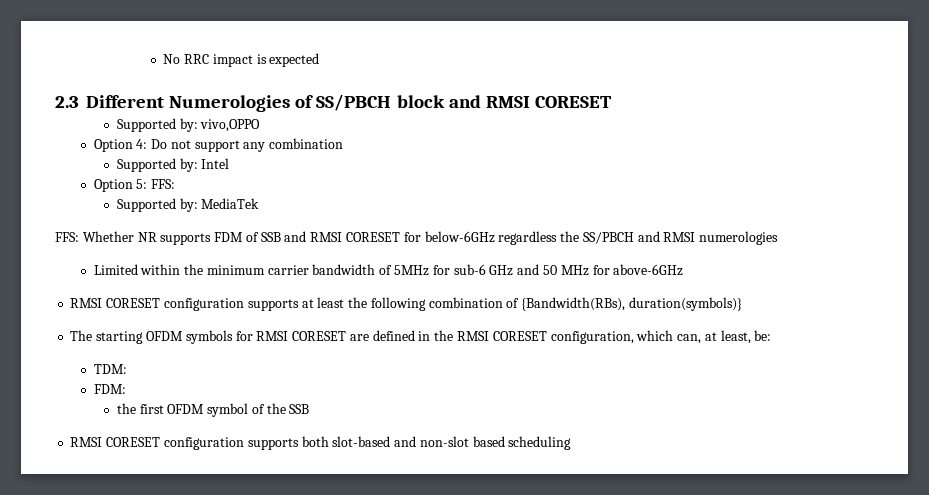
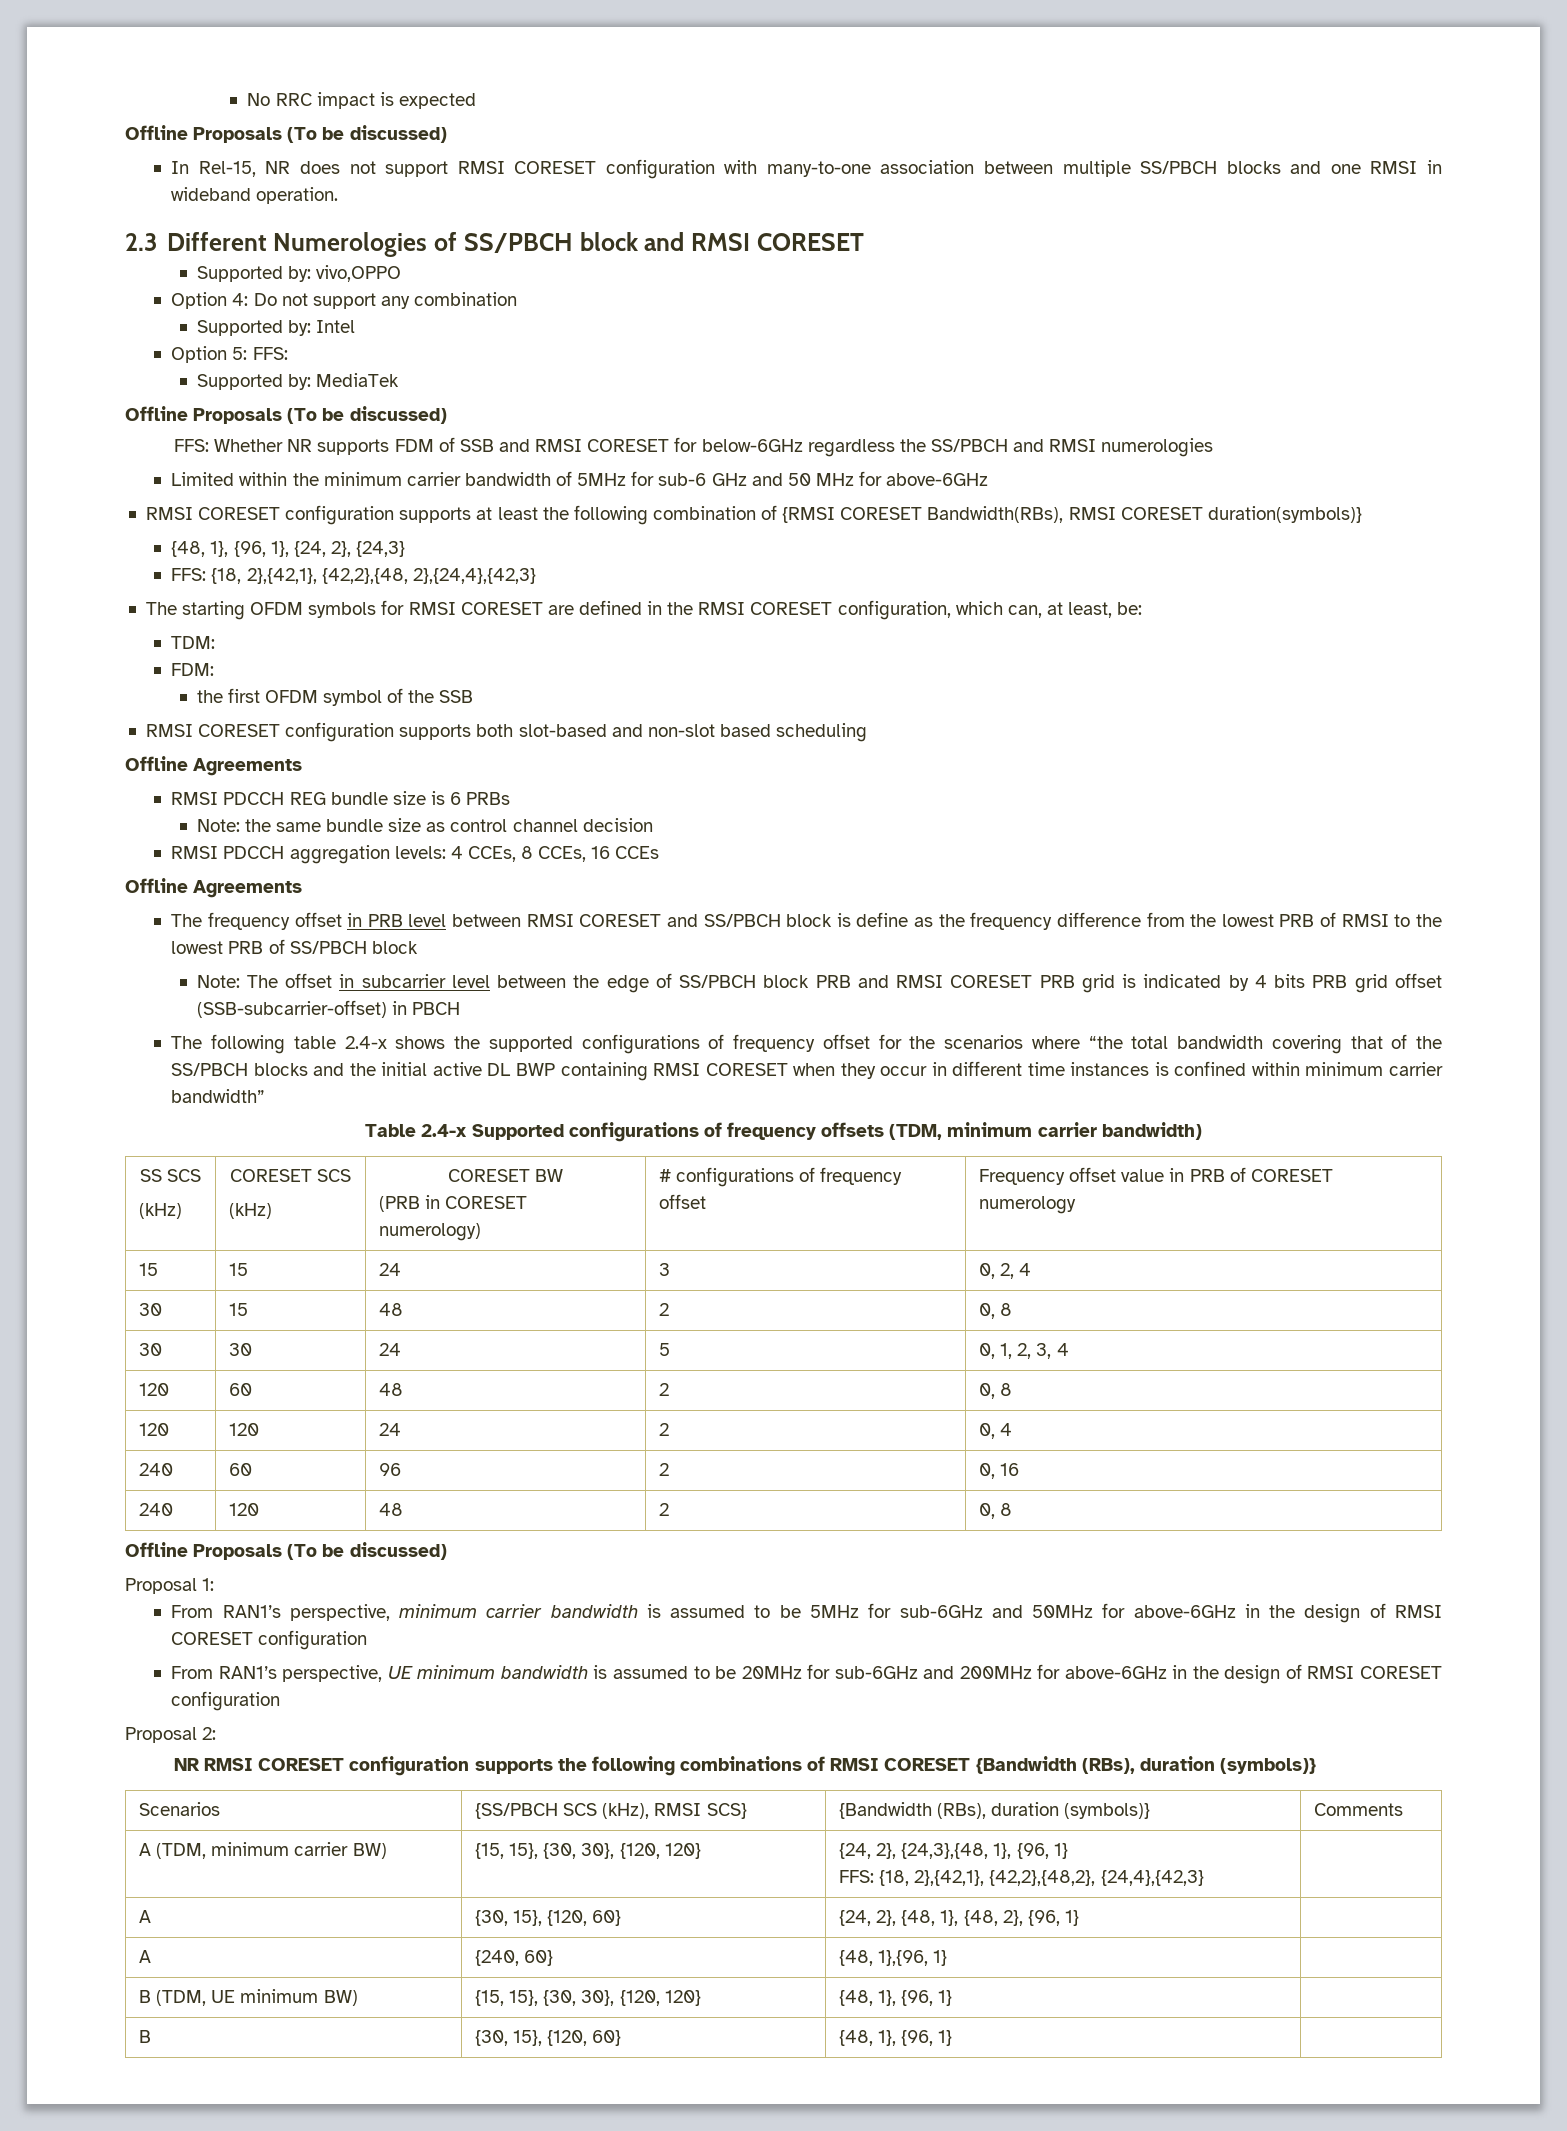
  No RRC impact is expected
+ Offline Proposals (To be discussed)
+ In Rel-15, NR does not support RMSI CORESET configuration with many-to-one association between multiple SS/PBCH blocks and one RMSI in wideband operation.
  Supported by: MediaTek
+ Offline Proposals (To be discussed)
- RMSI CORESET configuration supports at least the following combination of {Bandwidth(RBs), duration(symbols)}
+ RMSI CORESET configuration supports at least the following combination of {RMSI CORESET Bandwidth(RBs), RMSI CORESET duration(symbols)}
+ {48, 1}, {96, 1}, {24, 2}, {24,3}
+ FFS: {18, 2},{42,1}, {42,2},{48, 2},{24,4},{42,3}
  RMSI CORESET configuration supports both slot-based and non-slot based scheduling
+ Offline Agreements
+ RMSI PDCCH REG bundle size is 6 PRBs
+ Note: the same bundle size as control channel decision
+ RMSI PDCCH aggregation levels: 4 CCEs, 8 CCEs, 16 CCEs
+ Offline Agreements
+ The frequency offset in PRB level between RMSI CORESET and SS/PBCH block is define as the frequency difference from the lowest PRB of RMSI to the lowest PRB of SS/PBCH block
+ Note: The offset in subcarrier level between the edge of SS/PBCH block PRB and RMSI CORESET PRB grid is indicated by 4 bits PRB grid offset (SSB-subcarrier-offset) in PBCH
+ The following table 2.4-x shows the supported configurations of frequency offset for the scenarios where “the total bandwidth covering that of the SS/PBCH blocks and the initial active DL BWP containing RMSI CORESET when they occur in different time instances is confined within minimum carrier bandwidth”
+ Table 2.4-x Supported configurations of frequency offsets (TDM, minimum carrier bandwidth)
+ SS SCS
+ (kHz) | CORESET SCS
+ (kHz) | CORESET BW
+ (PRB in CORESET numerology) | # configurations of frequency offset | Frequency offset value in PRB of CORESET numerology
+ 15 | 15 | 24 | 3 | 0, 2, 4
+ 30 | 15 | 48 | 2 | 0, 8
+ 30 | 30 | 24 | 5 | 0, 1, 2, 3, 4
+ 120 | 60 | 48 | 2 | 0, 8
+ 120 | 120 | 24 | 2 | 0, 4
+ 240 | 60 | 96 | 2 | 0, 16
+ 240 | 120 | 48 | 2 | 0, 8
+ Offline Proposals (To be discussed)
+ Proposal 1:
+ From RAN1’s perspective, minimum carrier bandwidth is assumed to be 5MHz for sub-6GHz and 50MHz for above-6GHz in the design of RMSI CORESET configuration
+ From RAN1’s perspective, UE minimum bandwidth is assumed to be 20MHz for sub-6GHz and 200MHz for above-6GHz in the design of RMSI CORESET configuration
+ Proposal 2:
+ NR RMSI CORESET configuration supports the following combinations of RMSI CORESET {Bandwidth (RBs), duration (symbols)}
+ Scenarios | {SS/PBCH SCS (kHz), RMSI SCS} | {Bandwidth (RBs), duration (symbols)} | Comments
+ A (TDM, minimum carrier BW) | {15, 15}, {30, 30}, {120, 120} | {24, 2}, {24,3},{48, 1}, {96, 1}
+ FFS: {18, 2},{42,1}, {42,2},{48,2}, {24,4},{42,3} |
+ A | {30, 15}, {120, 60} | {24, 2}, {48, 1}, {48, 2}, {96, 1} |
+ A | {240, 60} | {48, 1},{96, 1} |
+ B (TDM, UE minimum BW) | {15, 15}, {30, 30}, {120, 120} | {48, 1}, {96, 1} |
+ B | {30, 15}, {120, 60} | {48, 1}, {96, 1} |

